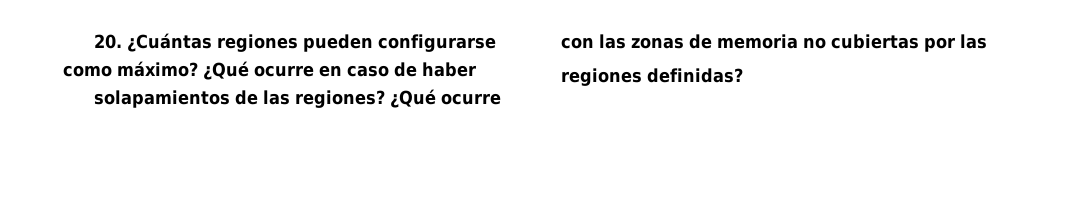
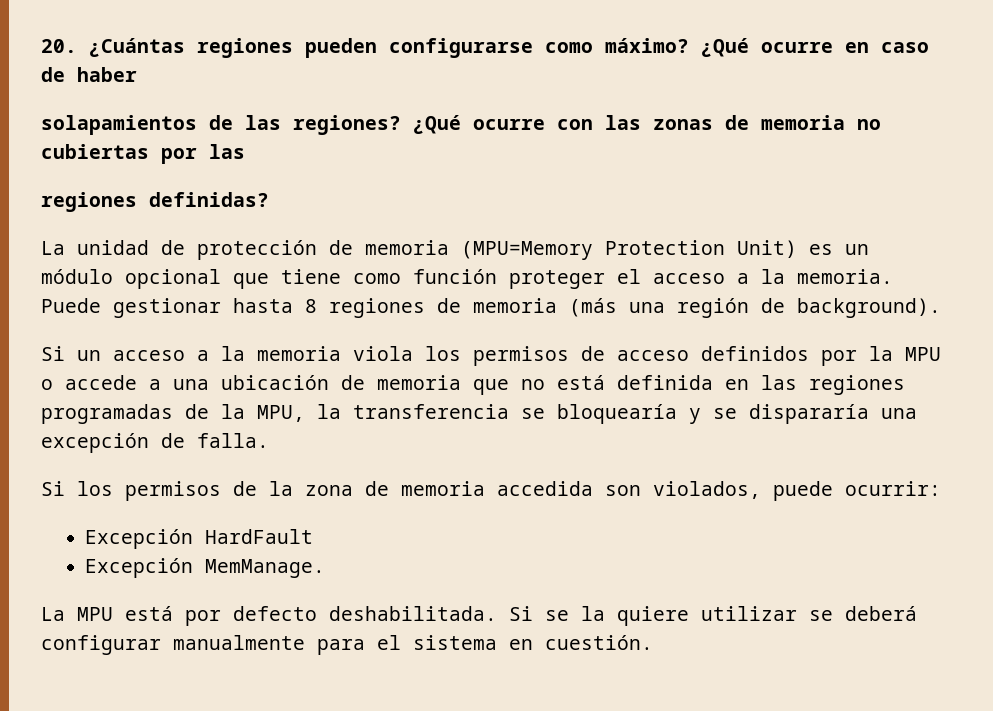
+ La unidad de protección de memoria (MPU=Memory Protection Unit) es un módulo opcional que tiene como función proteger el acceso a la memoria. Puede gestionar hasta 8 regiones de memoria (más una región de background).
+ Si un acceso a la memoria viola los permisos de acceso definidos por la MPU o accede a una ubicación de memoria que no está definida en las regiones programadas de la MPU, la transferencia se bloquearía y se dispararía una excepción de falla.
+ Si los permisos de la zona de memoria accedida son violados, puede ocurrir:
+ Excepción HardFault
+ Excepción MemManage.
+ La MPU está por defecto deshabilitada. Si se la quiere utilizar se deberá configurar manualmente para el sistema en cuestión.

